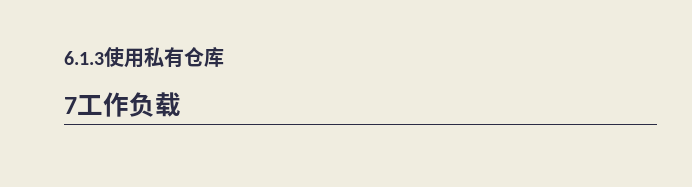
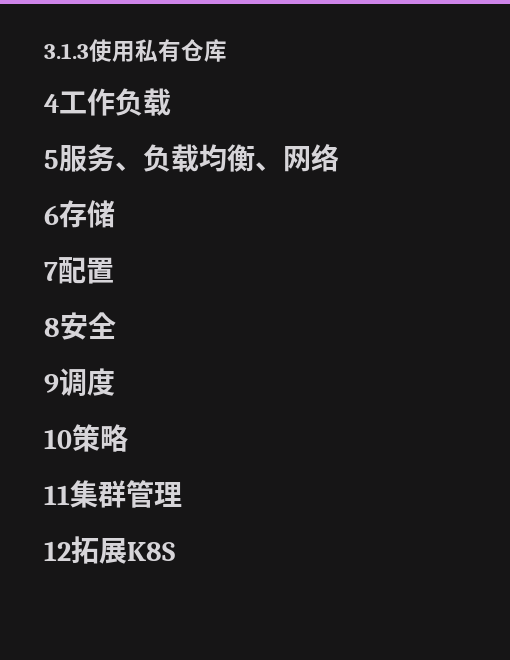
- 6.1.3使用私有仓库
+ 3.1.3使用私有仓库
- 7工作负载
+ 4工作负载
+ 5服务、负载均衡、网络
+ 6存储
+ 7配置
+ 8安全
+ 9调度
+ 10策略
+ 11集群管理
+ 12拓展K8S

